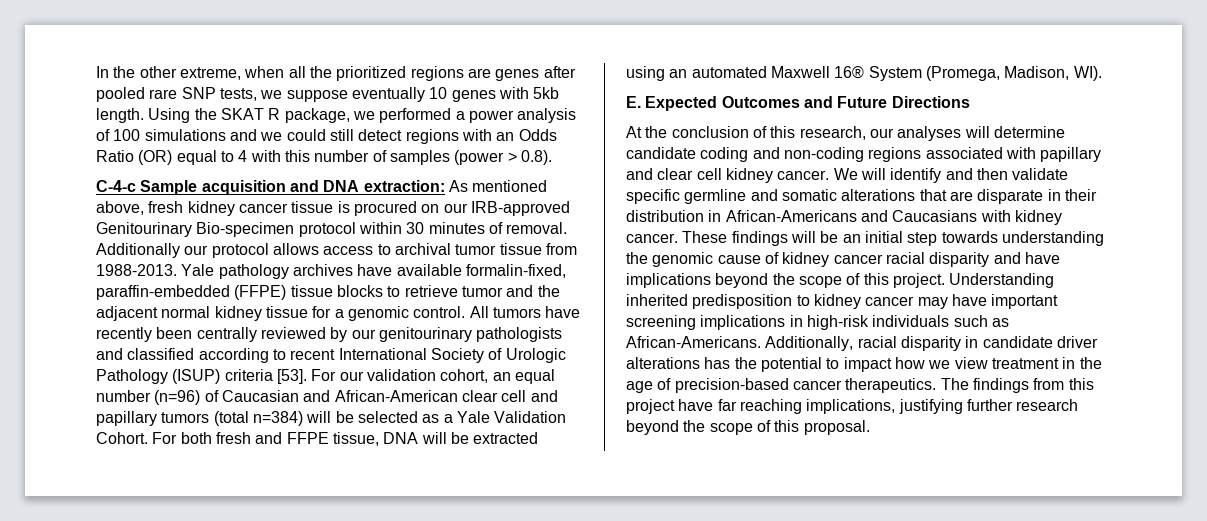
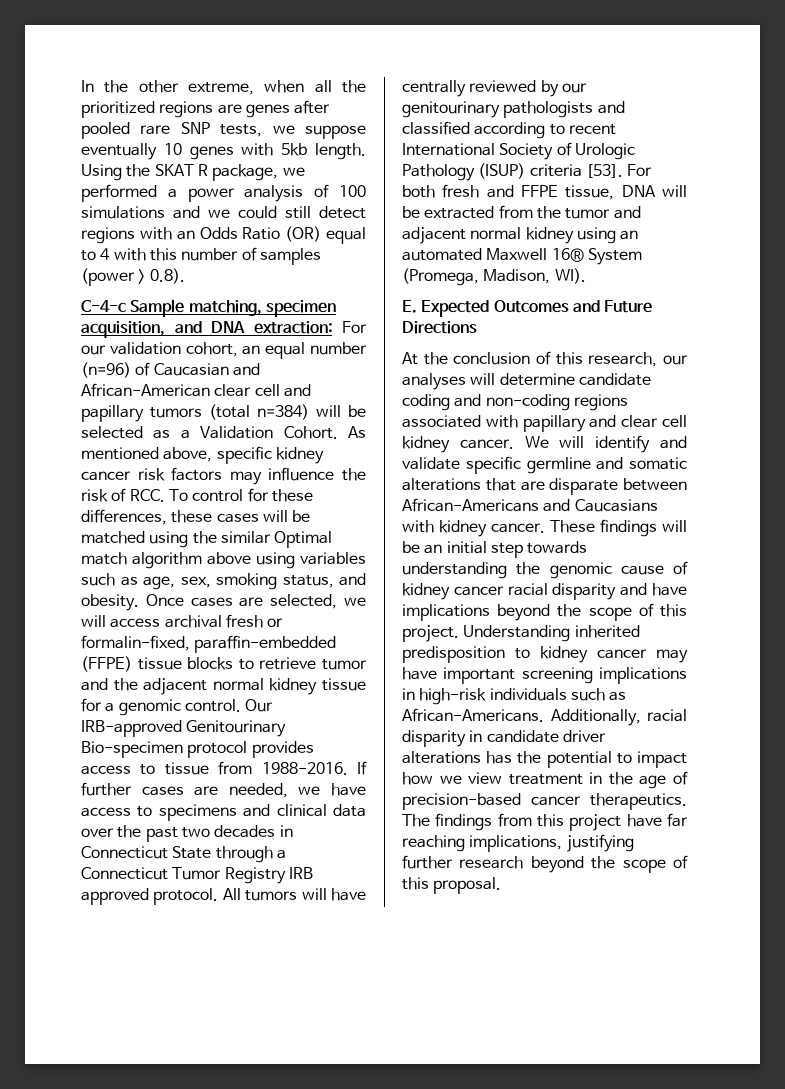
- C-4-c Sample acquisition and DNA extraction: As mentioned above, fresh kidney cancer tissue is procured on our IRB-approved Genitourinary Bio-specimen protocol within 30 minutes of removal. Additionally our protocol allows access to archival tumor tissue from 1988-2013. Yale pathology archives have available formalin-fixed, paraffin-embedded (FFPE) tissue blocks to retrieve tumor and the adjacent normal kidney tissue for a genomic control. All tumors have recently been centrally reviewed by our genitourinary pathologists and classified according to recent International Society of Urologic Pathology (ISUP) criteria [53]. For our validation cohort, an equal number (n=96) of Caucasian and African-American clear cell and papillary tumors (total n=384) will be selected as a Yale Validation Cohort.
+ C-4-c Sample matching, specimen acquisition, and DNA extraction: For our validation cohort, an equal number (n=96) of Caucasian and African-American clear cell and papillary tumors (total n=384) will be selected as a Validation Cohort.
+ As mentioned above, specific kidney cancer risk factors may influence the risk of RCC. To control for these differences, these cases will be matched using the similar Optimal match algorithm above using variables such as age, sex, smoking status, and obesity. Once cases are selected, we will access archival fresh or formalin-fixed, paraffin-embedded (FFPE) tissue blocks to retrieve tumor and the adjacent normal kidney tissue for a genomic control. Our IRB-approved Genitourinary Bio-specimen protocol provides access to tissue from 1988-2016. If further cases are needed, we have access to specimens and clinical data over the past two decades in Connecticut State through a Connecticut Tumor Registry IRB approved protocol. All tumors will have centrally reviewed by our genitourinary pathologists and classified according to recent International Society of Urologic Pathology (ISUP) criteria [53].
- For both fresh and FFPE tissue, DNA will be extracted using an automated Maxwell 16® System (Promega, Madison, WI).
+ For both fresh and FFPE tissue, DNA will be extracted from the tumor and adjacent normal kidney using an automated Maxwell 16® System (Promega, Madison, WI).
- We will identify and then validate specific germline and somatic alterations that are disparate in their distribution in African-Americans and Caucasians with kidney cancer.
+ We will identify and validate specific germline and somatic alterations that are disparate between African-Americans and Caucasians with kidney cancer.

